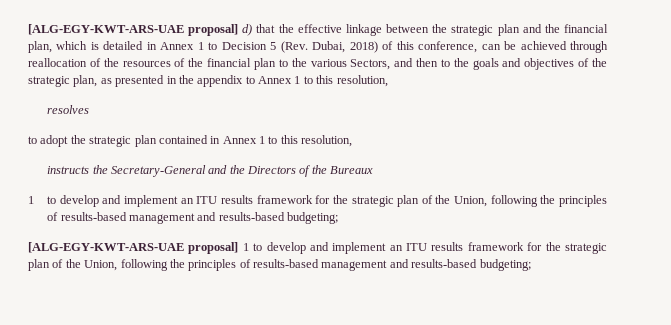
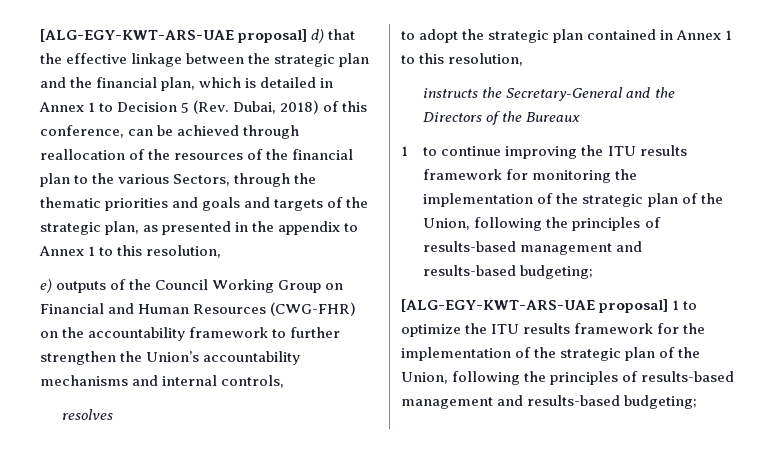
- [ALG-EGY-KWT-ARS-UAE proposal] d) that the effective linkage between the strategic plan and the financial plan, which is detailed in Annex 1 to Decision 5 (Rev. Dubai, 2018) of this conference, can be achieved through reallocation of the resources of the financial plan to the various Sectors, and then to the goals and objectives of the strategic plan, as presented in the appendix to Annex 1 to this resolution,
+ [ALG-EGY-KWT-ARS-UAE proposal] d) that the effective linkage between the strategic plan and the financial plan, which is detailed in Annex 1 to Decision 5 (Rev. Dubai, 2018) of this conference, can be achieved through reallocation of the resources of the financial plan to the various Sectors, through the thematic priorities and goals and targets of the strategic plan, as presented in the appendix to Annex 1 to this resolution,
+ e) outputs of the Council Working Group on Financial and Human Resources (CWG-FHR) on the accountability framework to further strengthen the Union’s accountability mechanisms and internal controls,
  instructs the Secretary-General and the Directors of the Bureaux
- 1 to develop and implement an ITU results framework for the strategic plan of the Union, following the principles of results-based management and results-based budgeting;
+ 1 to continue improving the ITU results framework for monitoring the implementation of the strategic plan of the Union, following the principles of results-based management and results-based budgeting;
- [ALG-EGY-KWT-ARS-UAE proposal] 1 to develop and implement an ITU results framework for the strategic plan of the Union, following the principles of results-based management and results-based budgeting;
+ [ALG-EGY-KWT-ARS-UAE proposal] 1 to optimize the ITU results framework for the implementation of the strategic plan of the Union, following the principles of results-based management and results-based budgeting;

